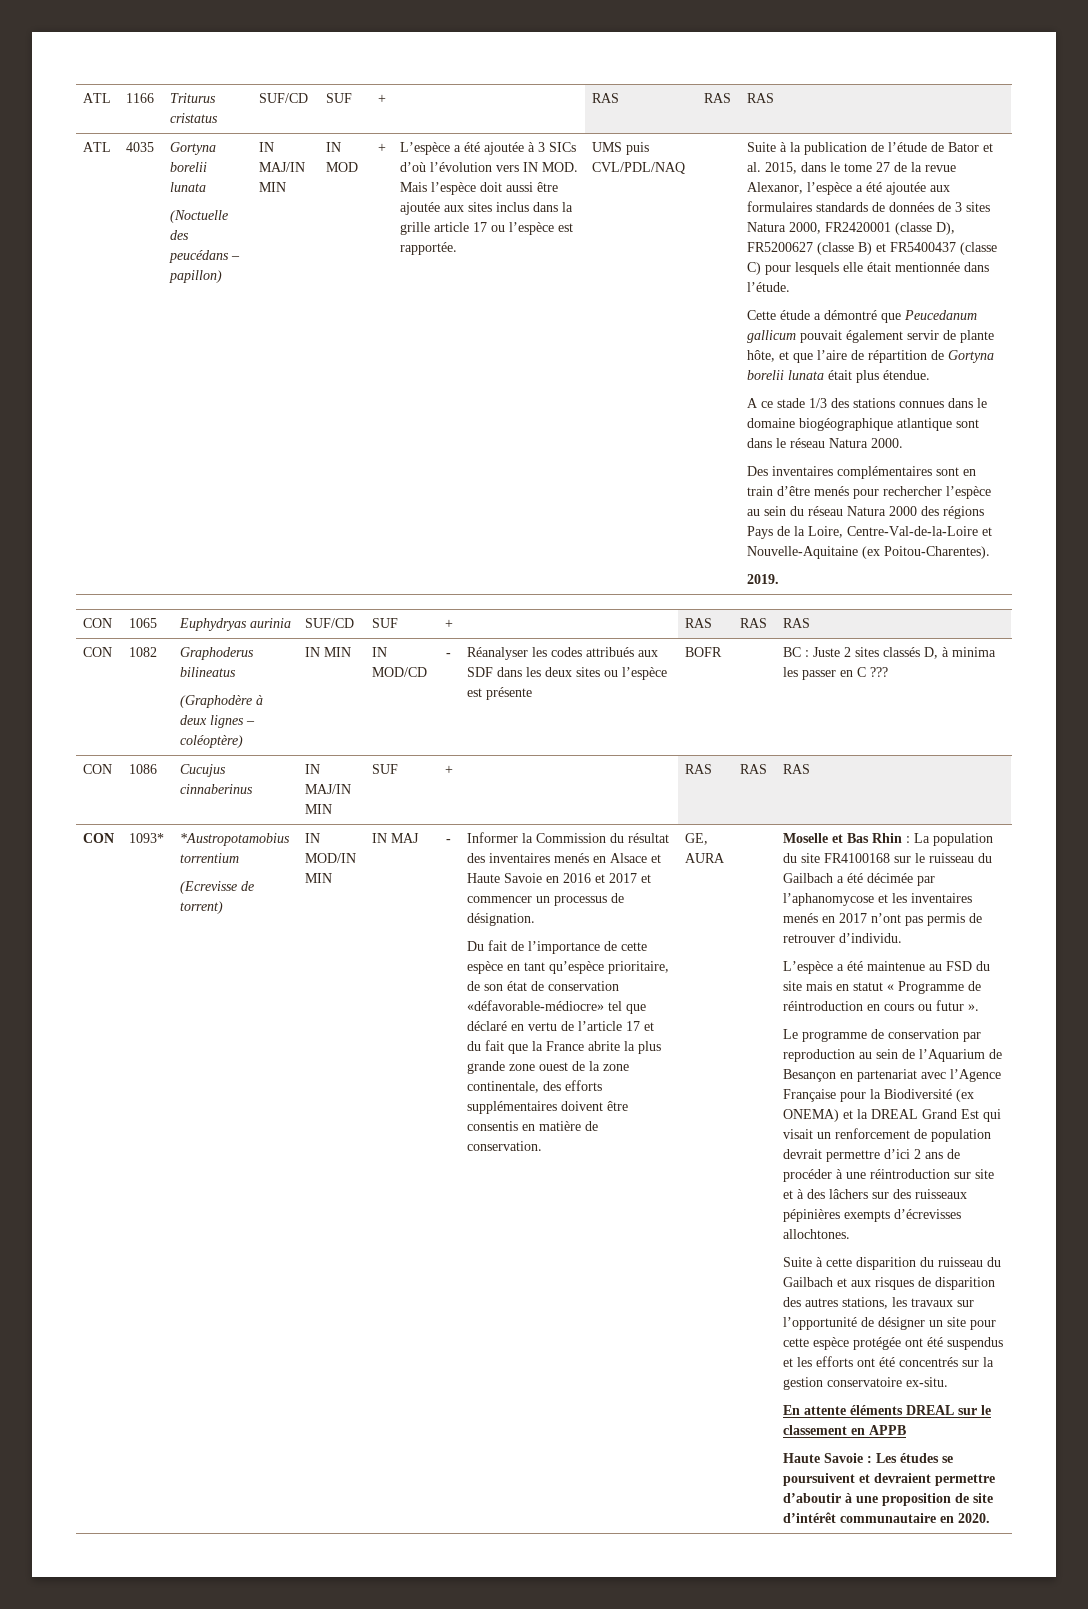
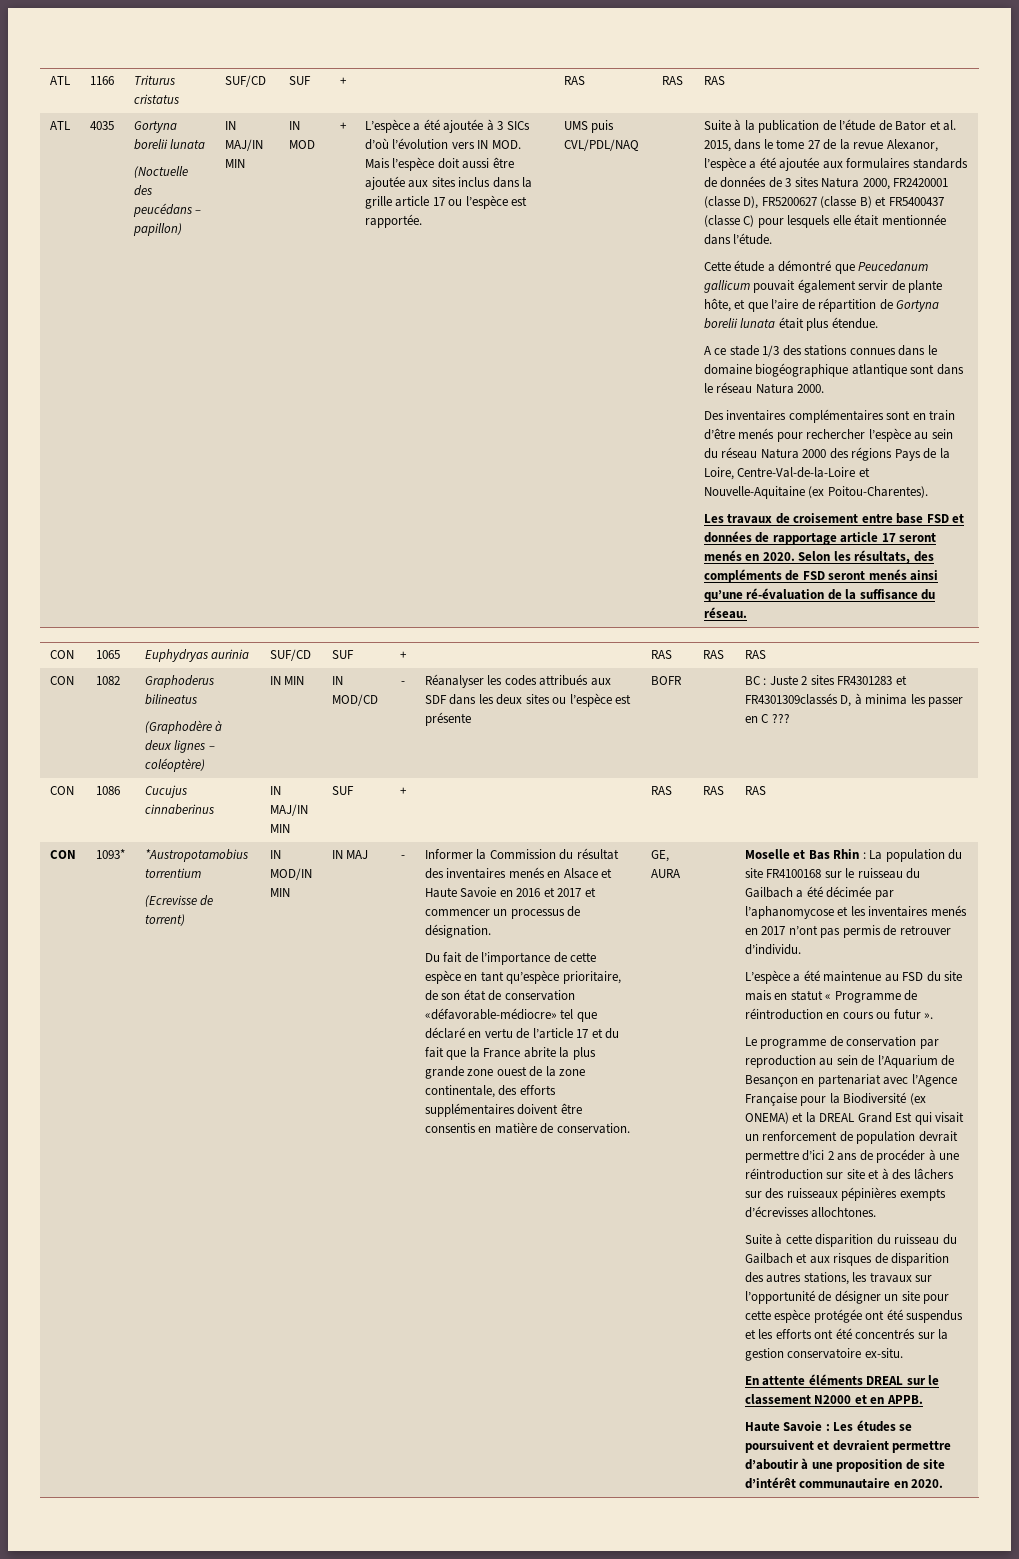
- 2019.
+ Les travaux de croisement entre base FSD et données de rapportage article 17 seront menés en 2020. Selon les résultats, des compléments de FSD seront menés ainsi qu’une ré-évaluation de la suffisance du réseau.
- BC : Juste 2 sites classés D, à minima les passer en C ???
+ BC : Juste 2 sites FR4301283 et FR4301309classés D, à minima les passer en C ???
- En attente éléments DREAL sur le classement en APPB
+ En attente éléments DREAL sur le classement N2000 et en APPB.

